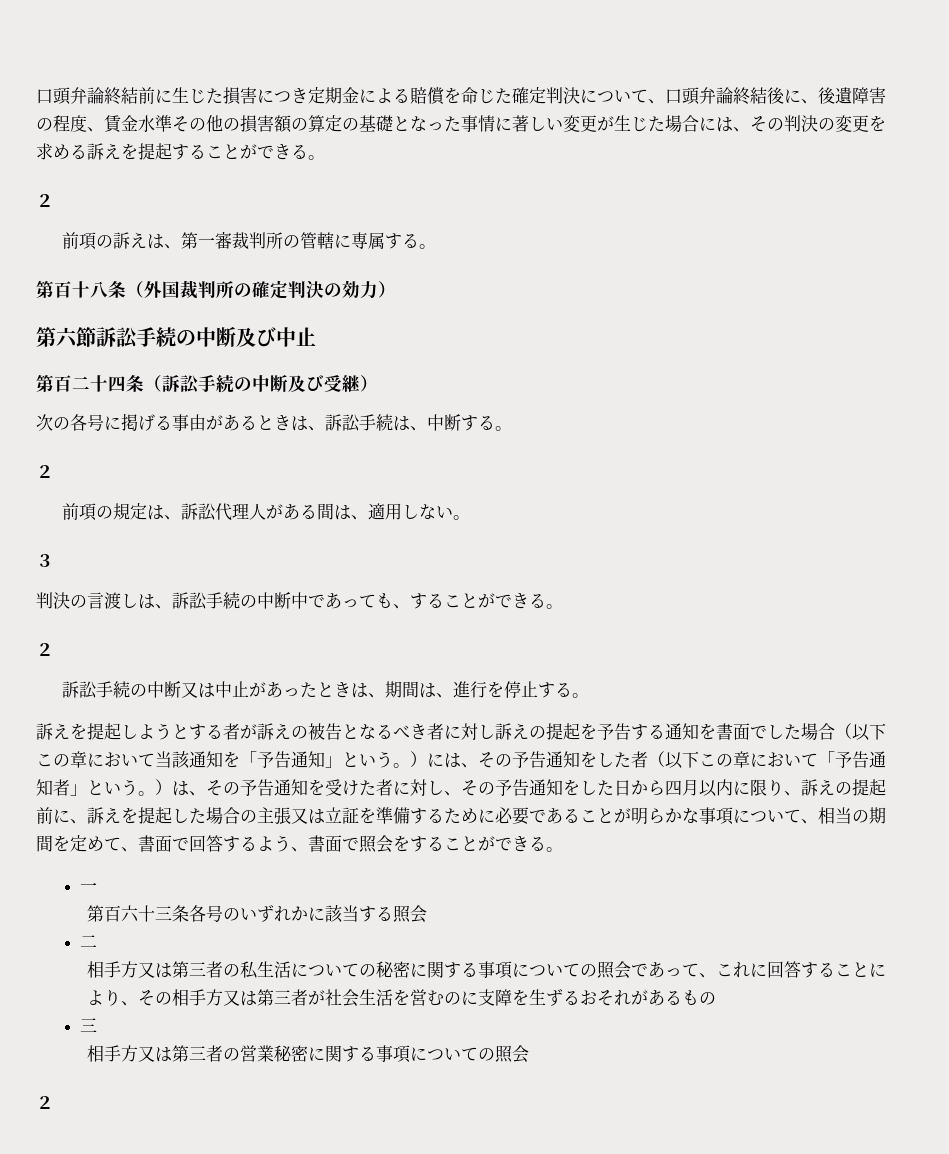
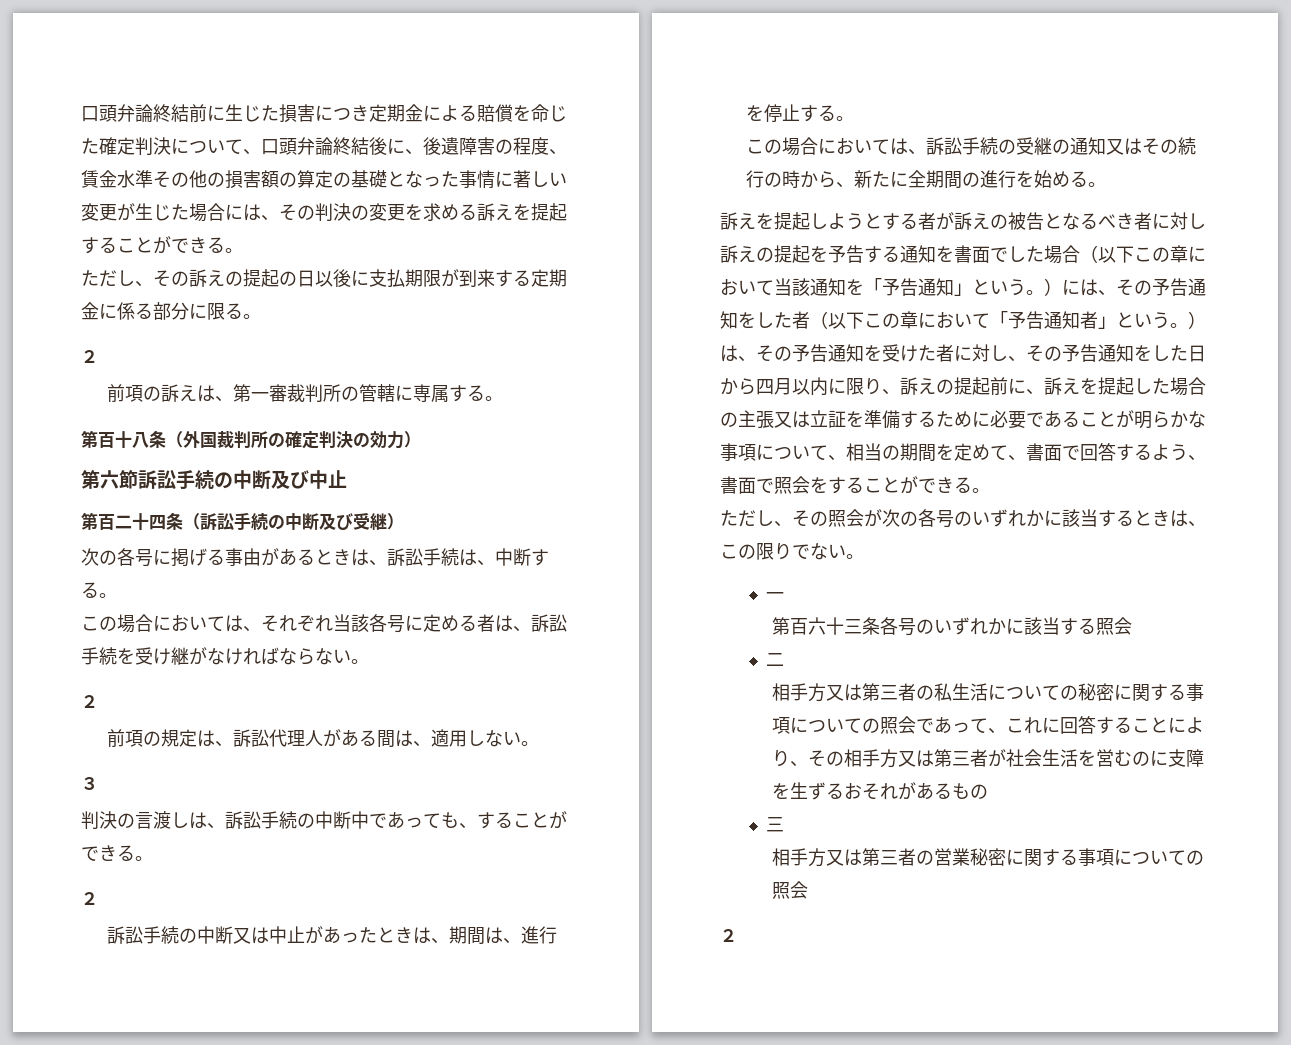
+ ただし、その訴えの提起の日以後に支払期限が到来する定期金に係る部分に限る。
+ この場合においては、それぞれ当該各号に定める者は、訴訟手続を受け継がなければならない。
+ この場合においては、訴訟手続の受継の通知又はその続行の時から、新たに全期間の進行を始める。
+ ただし、その照会が次の各号のいずれかに該当するときは、この限りでない。

